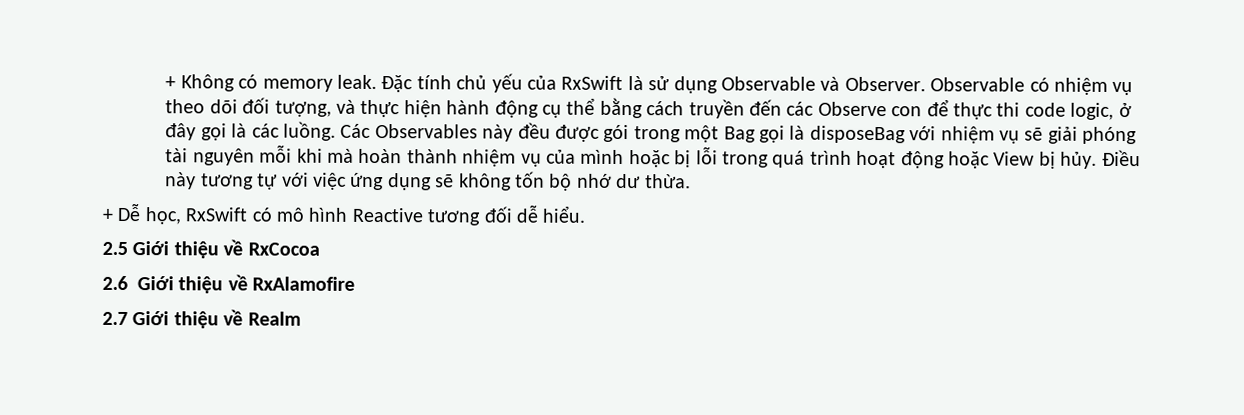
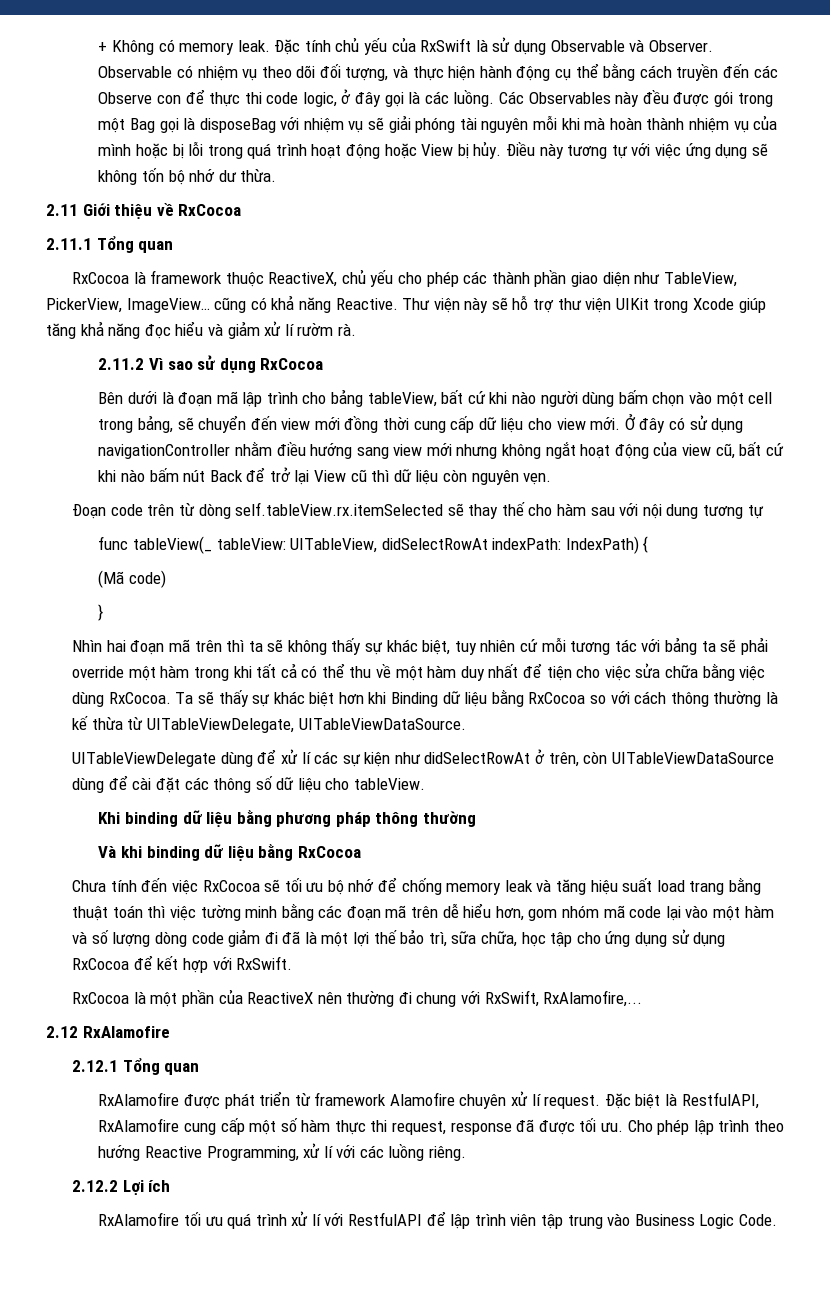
- + Dễ học, RxSwift có mô hình Reactive tương đối dễ hiểu.
- 2.5 Giới thiệu về RxCocoa
- 2.6 Giới thiệu về RxAlamofire
- 2.7 Giới thiệu về Realm
+ 2.11 Giới thiệu về RxCocoa
+ 2.11.1 Tổng quan
+ RxCocoa là framework thuộc ReactiveX, chủ yếu cho phép các thành phần giao diện như TableView, PickerView, ImageView… cũng có khả năng Reactive. Thư viện này sẽ hỗ trợ thư viện UIKit trong Xcode giúp tăng khả năng đọc hiểu và giảm xử lí rườm rà.
+ 2.11.2 Vì sao sử dụng RxCocoa
+ Bên dưới là đoạn mã lập trình cho bảng tableView, bất cứ khi nào người dùng bấm chọn vào một cell trong bảng, sẽ chuyển đến view mới đồng thời cung cấp dữ liệu cho view mới. Ở đây có sử dụng navigationController nhằm điều hướng sang view mới nhưng không ngắt hoạt động của view cũ, bất cứ khi nào bấm nút Back để trở lại View cũ thì dữ liệu còn nguyên vẹn.
+ Đoạn code trên từ dòng self.tableView.rx.itemSelected sẽ thay thế cho hàm sau với nội dung tương tự
+ func tableView(_ tableView: UITableView, didSelectRowAt indexPath: IndexPath) {
+ (Mã code)
+ }
+ Nhìn hai đoạn mã trên thì ta sẽ không thấy sự khác biệt, tuy nhiên cứ mỗi tương tác với bảng ta sẽ phải override một hàm trong khi tất cả có thể thu về một hàm duy nhất để tiện cho việc sửa chữa bằng việc dùng RxCocoa. Ta sẽ thấy sự khác biệt hơn khi Binding dữ liệu bằng RxCocoa so với cách thông thường là kế thừa từ UITableViewDelegate, UITableViewDataSource.
+ UITableViewDelegate dùng để xử lí các sự kiện như didSelectRowAt ở trên, còn UITableViewDataSource dùng để cài đặt các thông số dữ liệu cho tableView.
+ Khi binding dữ liệu bằng phương pháp thông thường
+ Và khi binding dữ liệu bằng RxCocoa
+ Chưa tính đến việc RxCocoa sẽ tối ưu bộ nhớ để chống memory leak và tăng hiệu suất load trang bằng thuật toán thì việc tường minh bằng các đoạn mã trên dễ hiểu hơn, gom nhóm mã code lại vào một hàm và số lượng dòng code giảm đi đã là một lợi thế bảo trì, sữa chữa, học tập cho ứng dụng sử dụng RxCocoa để kết hợp với RxSwift.
+ RxCocoa là một phần của ReactiveX nên thường đi chung với RxSwift, RxAlamofire,...
+ 2.12 RxAlamofire
+ 2.12.1 Tổng quan
+ RxAlamofire được phát triển từ framework Alamofire chuyên xử lí request. Đặc biệt là RestfulAPI, RxAlamofire cung cấp một số hàm thực thi request, response đã được tối ưu. Cho phép lập trình theo hướng Reactive Programming, xử lí với các luồng riêng.
+ 2.12.2 Lợi ích
+ RxAlamofire tối ưu quá trình xử lí với RestfulAPI để lập trình viên tập trung vào Business Logic Code.

